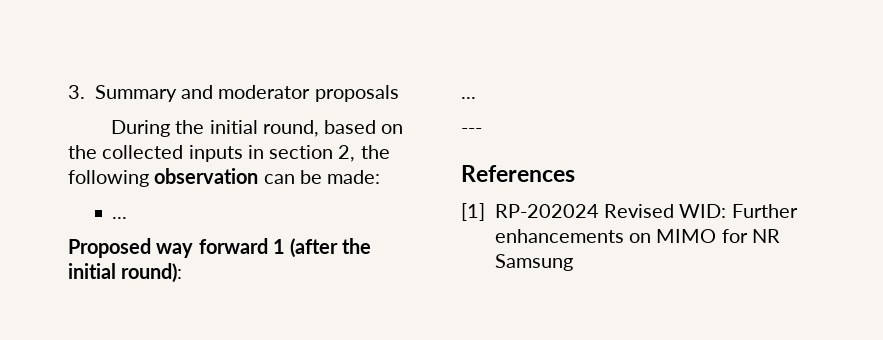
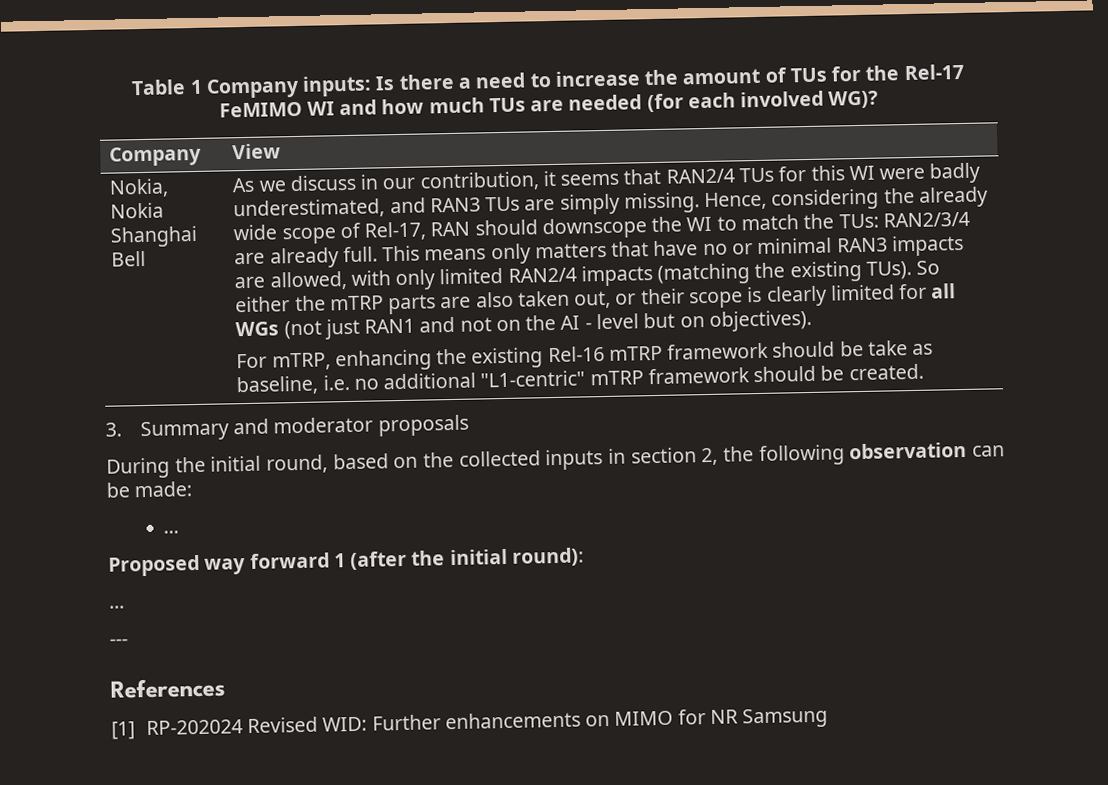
+ Table 1 Company inputs: Is there a need to increase the amount of TUs for the Rel-17 FeMIMO WI and how much TUs are needed (for each involved WG)?
+ Company | View
+ Nokia, Nokia Shanghai Bell | As we discuss in our contribution, it seems that RAN2/4 TUs for this WI were badly underestimated, and RAN3 TUs are simply missing. Hence, considering the already wide scope of Rel-17, RAN should downscope the WI to match the TUs: RAN2/3/4 are already full. This means only matters that have no or minimal RAN3 impacts are allowed, with only limited RAN2/4 impacts (matching the existing TUs). So either the mTRP parts are also taken out, or their scope is clearly limited for all WGs (not just RAN1 and not on the AI - level but on objectives).
+ For mTRP, enhancing the existing Rel-16 mTRP framework should be take as baseline, i.e. no additional "L1-centric" mTRP framework should be created.

